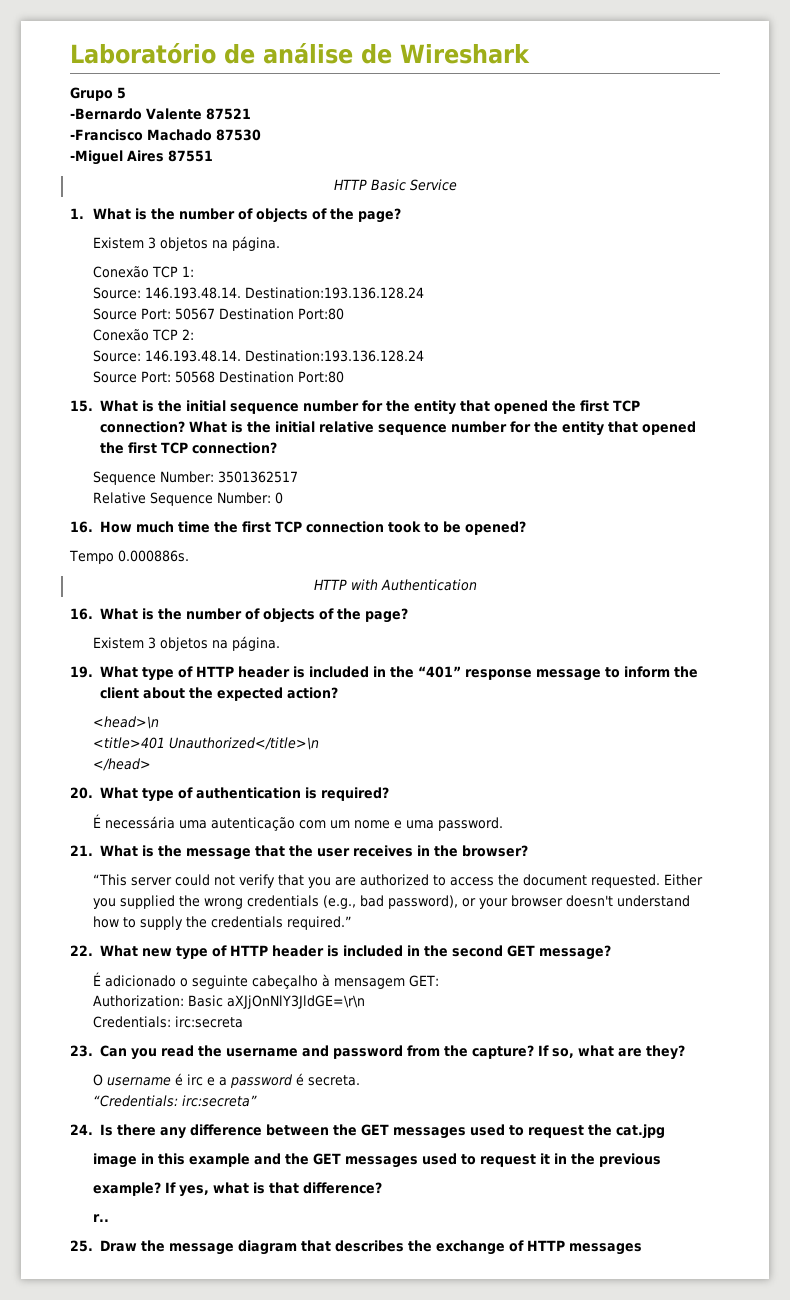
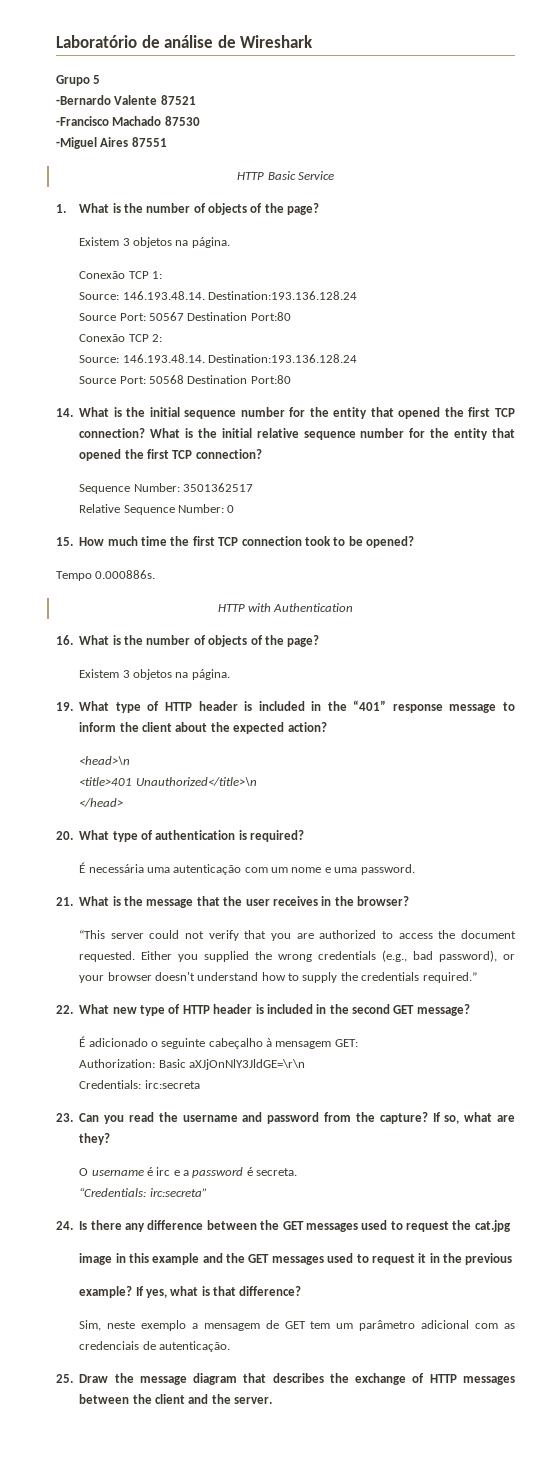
- 15. What is the initial sequence number for the entity that opened the first TCP connection?
+ 14. What is the initial sequence number for the entity that opened the first TCP connection?
- 16. How much time the first TCP connection took to be opened?
+ 15. How much time the first TCP connection took to be opened?
- r..
+ Sim, neste exemplo a mensagem de GET tem um parâmetro adicional com as credenciais de autenticação.
- 25. Draw the message diagram that describes the exchange of HTTP messages
+ 25. Draw the message diagram that describes the exchange of HTTP messages between the client and the server.

